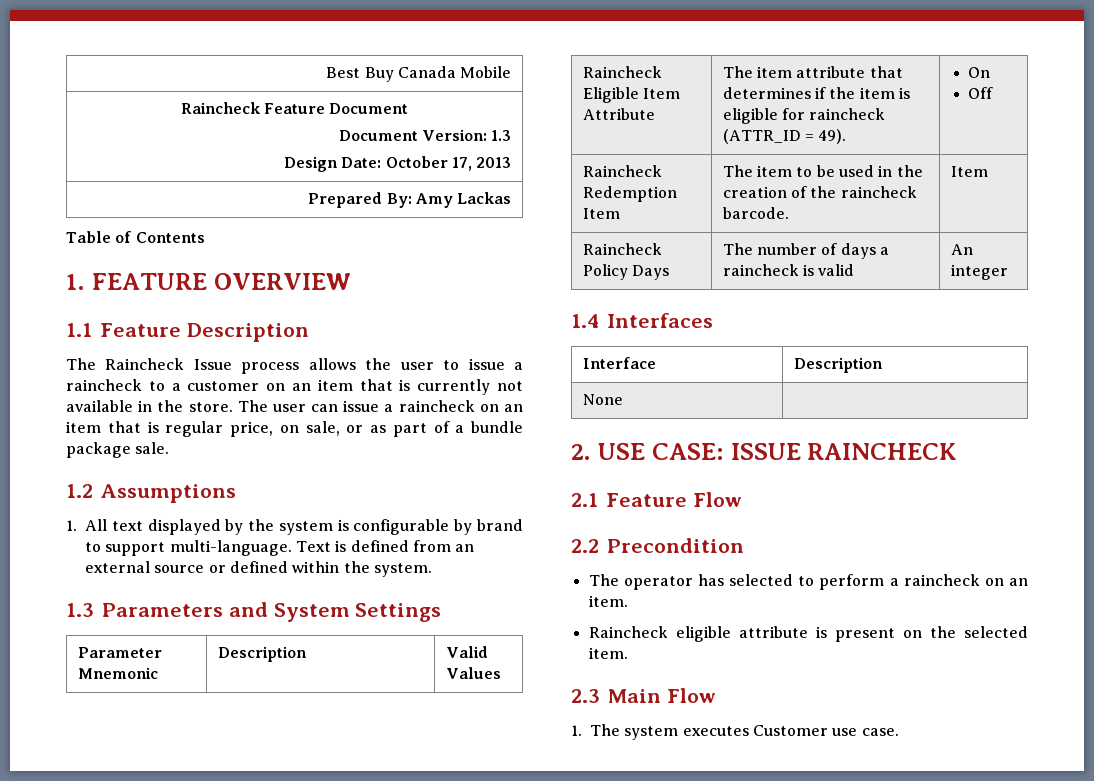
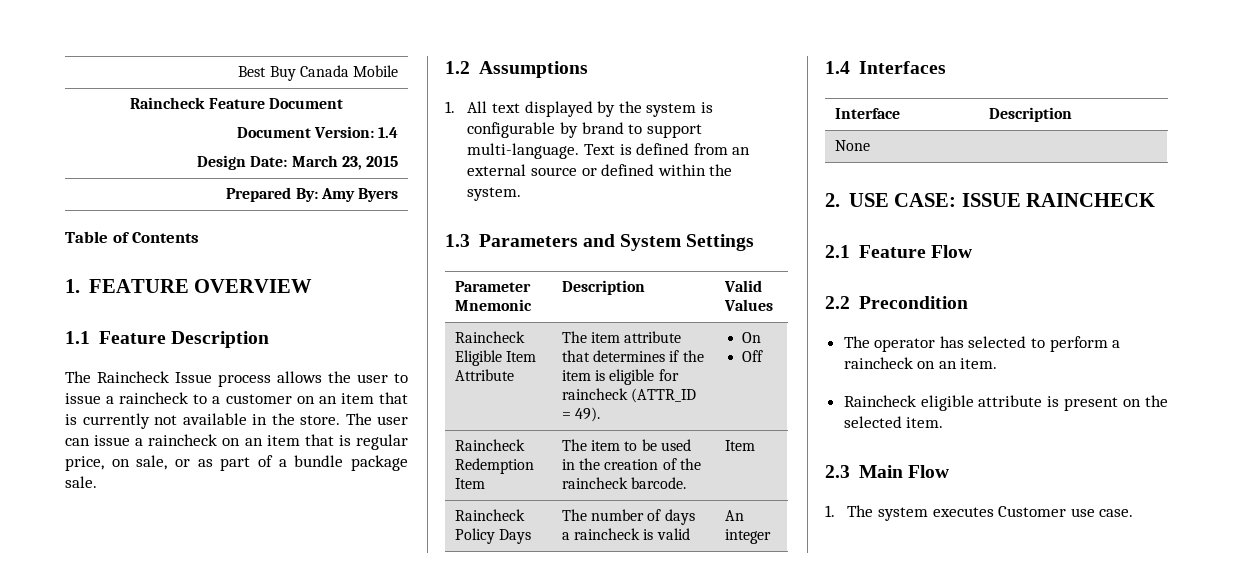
  Raincheck Feature Document
- Document Version: 1.3
- Design Date: October 17, 2013
+ Document Version: 1.4
+ Design Date: March 23, 2015
- Prepared By: Amy Lackas
+ Prepared By: Amy Byers

